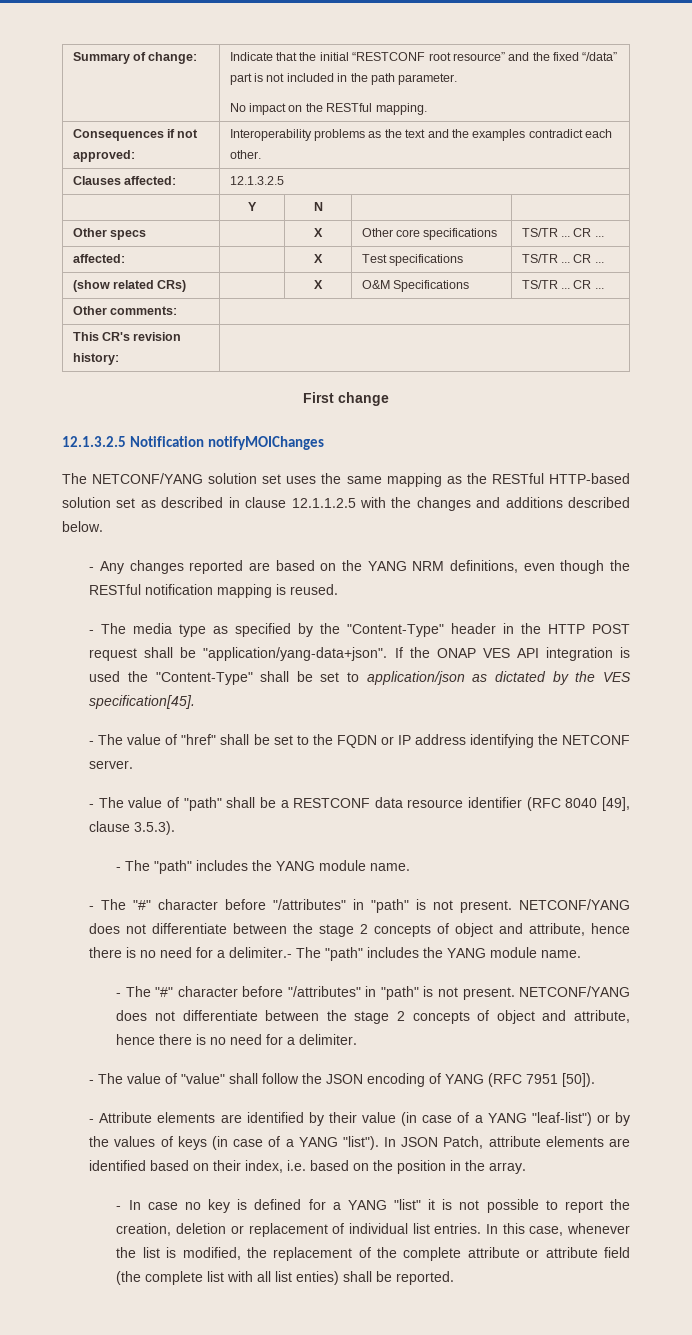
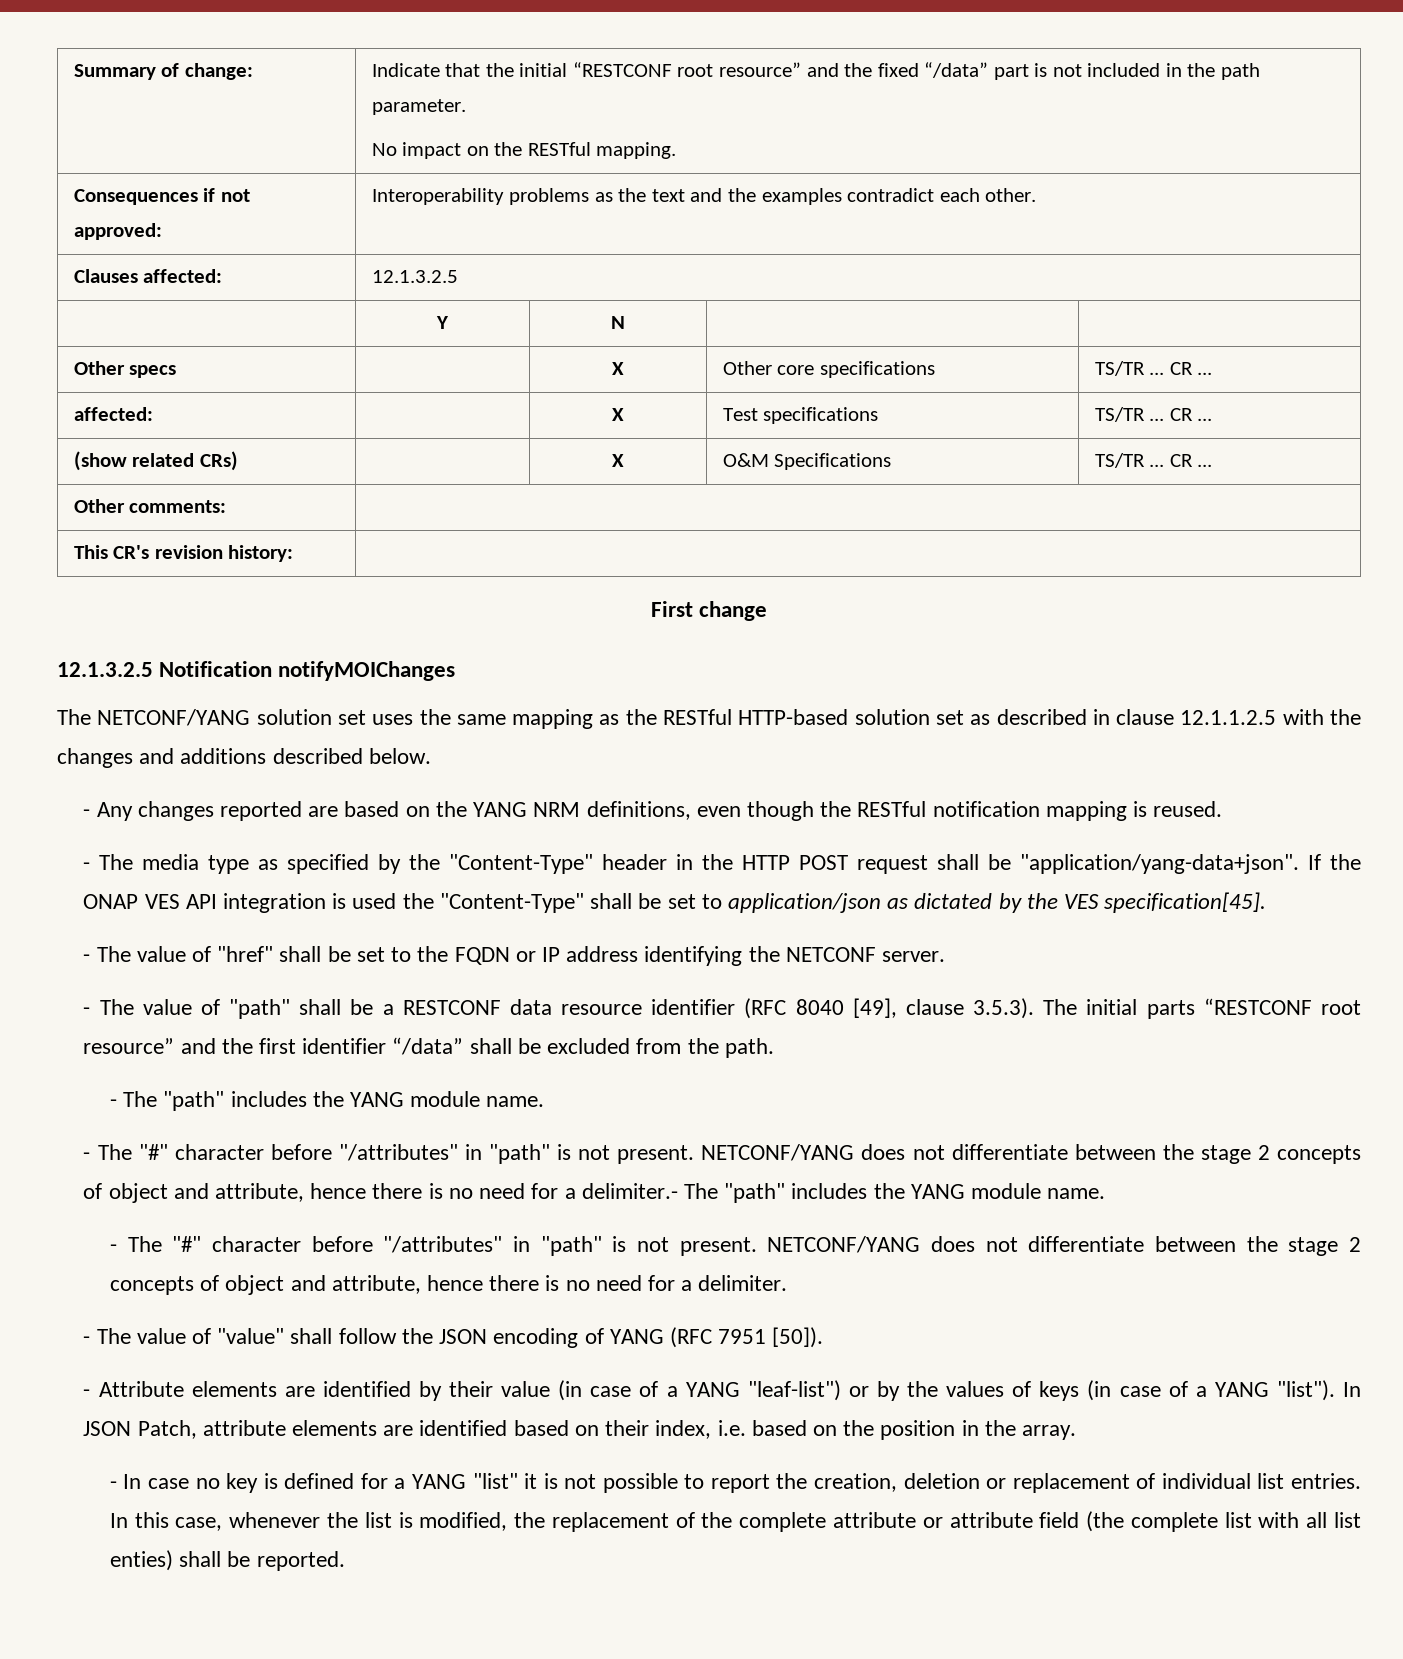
- - The value of "path" shall be a RESTCONF data resource identifier (RFC 8040 [49], clause 3.5.3).
+ - The value of "path" shall be a RESTCONF data resource identifier (RFC 8040 [49], clause 3.5.3). The initial parts “RESTCONF root resource” and the first identifier “/data” shall be excluded from the path.

